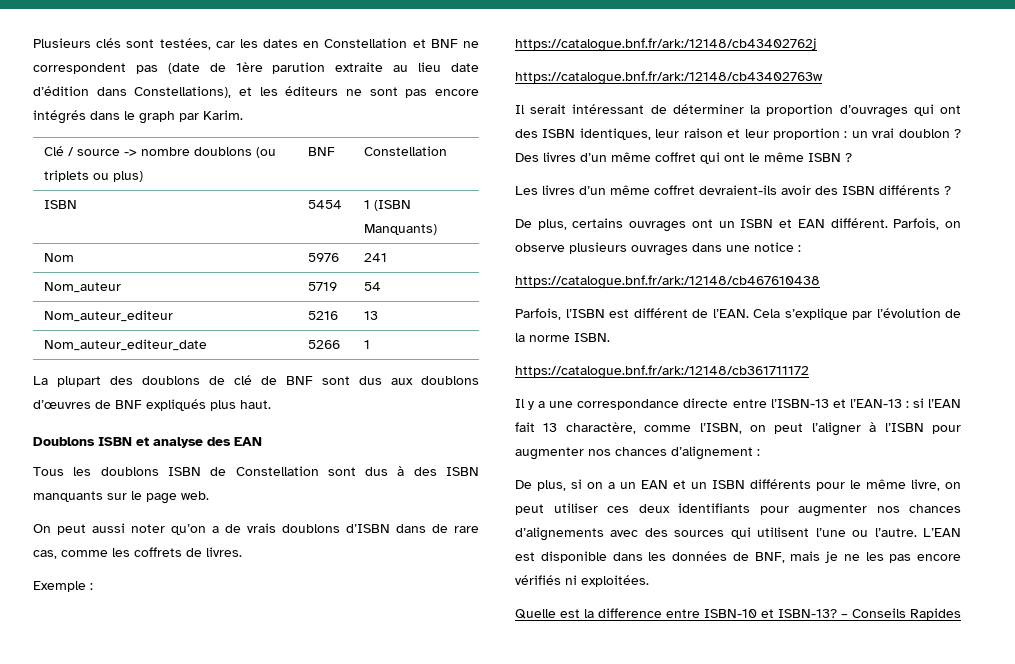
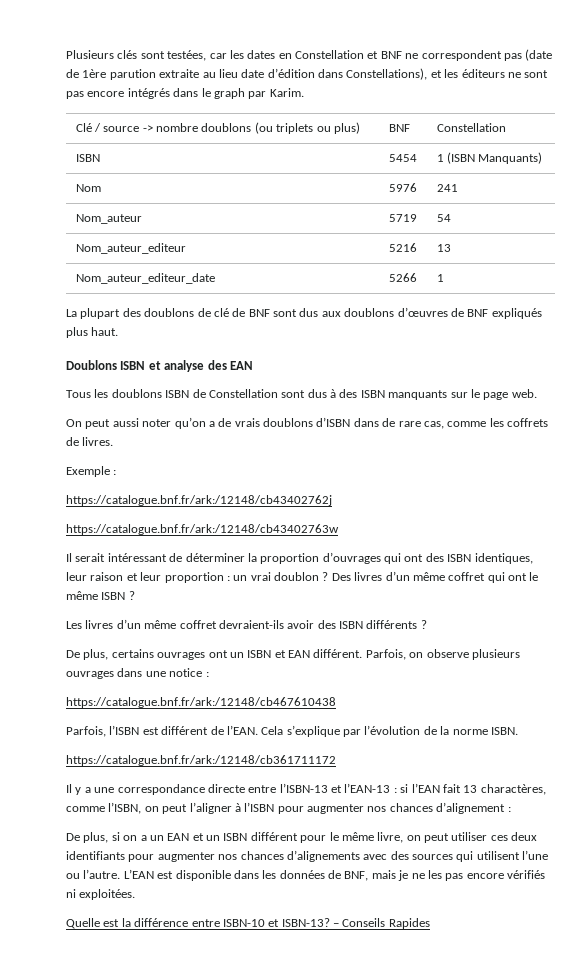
- Il y a une correspondance directe entre l’ISBN-13 et l’EAN-13 : si l’EAN fait 13 charactère, comme l’ISBN, on peut l’aligner à l’ISBN pour augmenter nos chances d’alignement :
+ Il y a une correspondance directe entre l’ISBN-13 et l’EAN-13 : si l’EAN fait 13 charactères, comme l’ISBN, on peut l’aligner à l’ISBN pour augmenter nos chances d’alignement :
- De plus, si on a un EAN et un ISBN différents pour le même livre, on peut utiliser ces deux identifiants pour augmenter nos chances d’alignements avec des sources qui utilisent l’une ou l’autre.
+ De plus, si on a un EAN et un ISBN différent pour le même livre, on peut utiliser ces deux identifiants pour augmenter nos chances d’alignements avec des sources qui utilisent l’une ou l’autre.
- Quelle est la difference entre ISBN-10 et ISBN-13?
+ Quelle est la différence entre ISBN-10 et ISBN-13?

